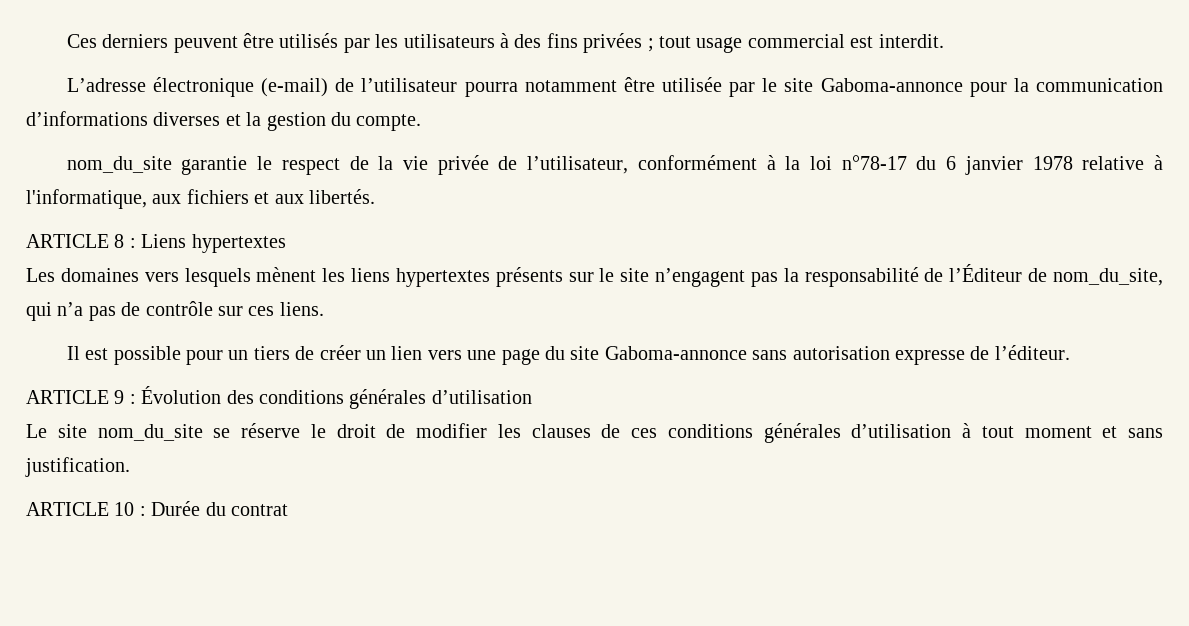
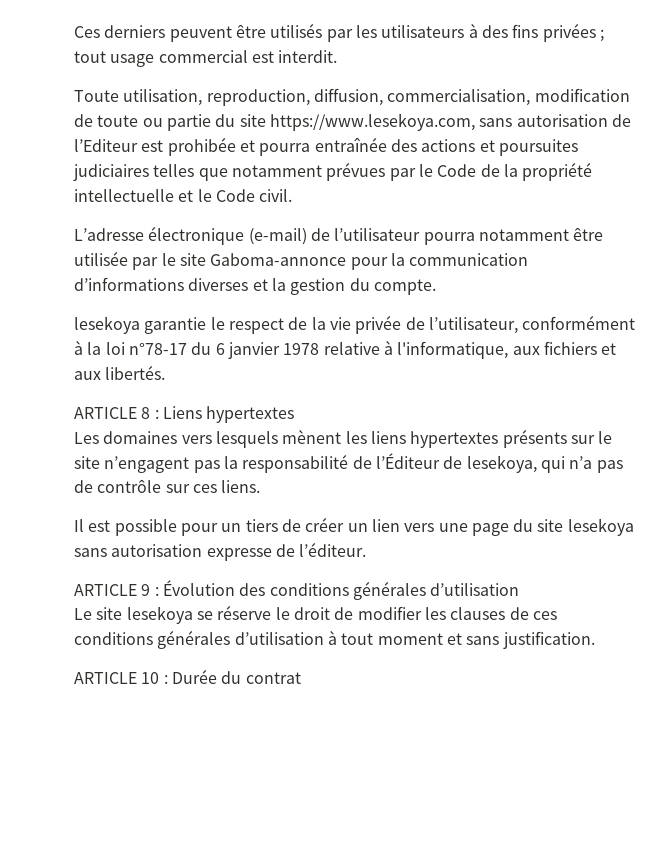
+ Toute utilisation, reproduction, diffusion, commercialisation, modification de toute ou partie du site https://www.lesekoya.com, sans autorisation de l’Editeur est prohibée et pourra entraînée des actions et poursuites judiciaires telles que notamment prévues par le Code de la propriété intellectuelle et le Code civil.
- nom_du_site garantie le respect de la vie privée de l’utilisateur, conformément à la loi n°78-17 du 6 janvier 1978 relative à l'informatique, aux fichiers et aux libertés.
+ lesekoya garantie le respect de la vie privée de l’utilisateur, conformément à la loi n°78-17 du 6 janvier 1978 relative à l'informatique, aux fichiers et aux libertés.
- Les domaines vers lesquels mènent les liens hypertextes présents sur le site n’engagent pas la responsabilité de l’Éditeur de nom_du_site, qui n’a pas de contrôle sur ces liens.
+ Les domaines vers lesquels mènent les liens hypertextes présents sur le site n’engagent pas la responsabilité de l’Éditeur de lesekoya, qui n’a pas de contrôle sur ces liens.
- Il est possible pour un tiers de créer un lien vers une page du site Gaboma-annonce sans autorisation expresse de l’éditeur.
+ Il est possible pour un tiers de créer un lien vers une page du site lesekoya sans autorisation expresse de l’éditeur.
- Le site nom_du_site se réserve le droit de modifier les clauses de ces conditions générales d’utilisation à tout moment et sans justification.
+ Le site lesekoya se réserve le droit de modifier les clauses de ces conditions générales d’utilisation à tout moment et sans justification.

